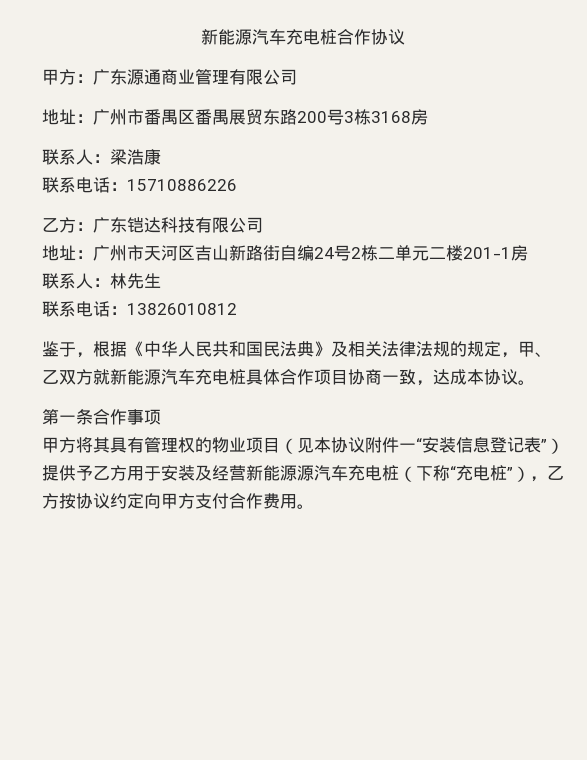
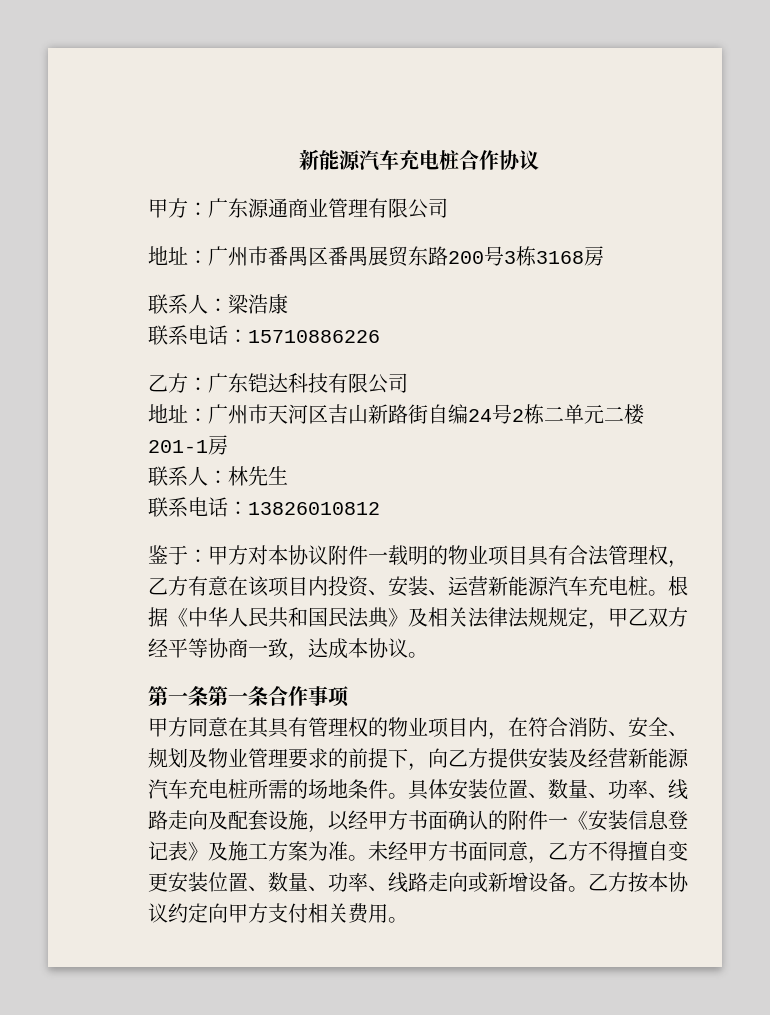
- 鉴于，根据《中华人民共和国民法典》及相关法律法规的规定，甲、乙双方就新能源汽车充电桩具体合作项目协商一致，达成本协议。
+ 鉴于：甲方对本协议附件一载明的物业项目具有合法管理权，乙方有意在该项目内投资、安装、运营新能源汽车充电桩。根据《中华人民共和国民法典》及相关法律法规规定，甲乙双方经平等协商一致，达成本协议。
- 第一条合作事项
+ 第一条第一条合作事项
- 甲方将其具有管理权的物业项目（见本协议附件一“安装信息登记表”）提供予乙方用于安装及经营新能源源汽车充电桩（下称“充电桩”），乙方按协议约定向甲方支付合作费用。
+ 甲方同意在其具有管理权的物业项目内，在符合消防、安全、规划及物业管理要求的前提下，向乙方提供安装及经营新能源汽车充电桩所需的场地条件。具体安装位置、数量、功率、线路走向及配套设施，以经甲方书面确认的附件一《安装信息登记表》及施工方案为准。未经甲方书面同意，乙方不得擅自变更安装位置、数量、功率、线路走向或新增设备。乙方按本协议约定向甲方支付相关费用。

